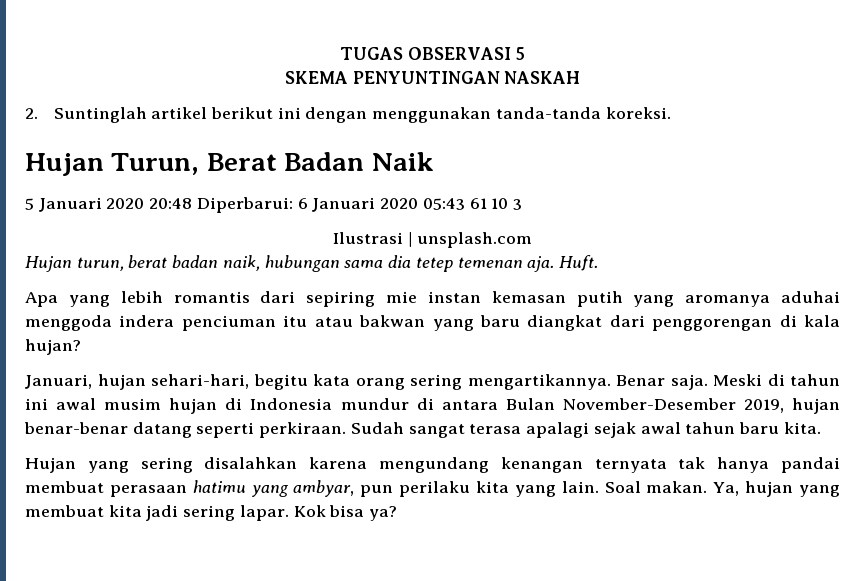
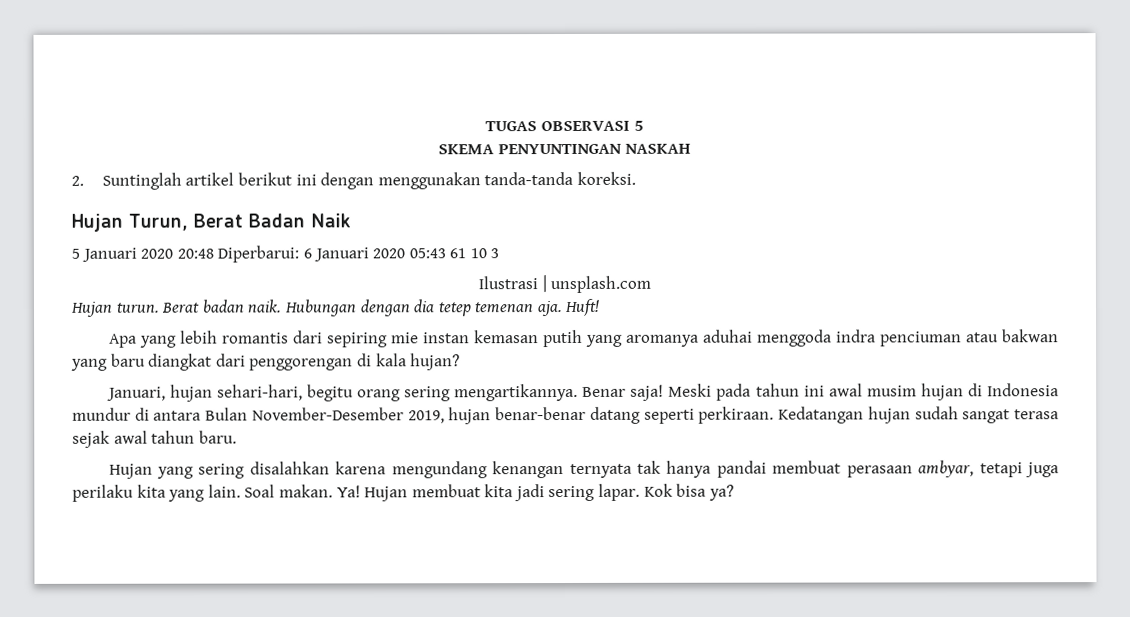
- Hujan turun, berat badan naik, hubungan sama dia tetep temenan aja.
+ Hujan turun. Berat badan naik. Hubungan dengan dia tetep temenan aja.
- Huft.
+ Huft!
- Apa yang lebih romantis dari sepiring mie instan kemasan putih yang aromanya aduhai menggoda indera penciuman itu atau bakwan yang baru diangkat dari penggorengan di kala hujan?
+ Apa yang lebih romantis dari sepiring mie instan kemasan putih yang aromanya aduhai menggoda indra penciuman atau bakwan yang baru diangkat dari penggorengan di kala hujan?
- Januari, hujan sehari-hari, begitu kata orang sering mengartikannya.
+ Januari, hujan sehari-hari, begitu orang sering mengartikannya.
- Benar saja. Meski di tahun ini awal musim hujan di Indonesia mundur di antara Bulan November-Desember 2019, hujan benar-benar datang seperti perkiraan.
+ Benar saja! Meski pada tahun ini awal musim hujan di Indonesia mundur di antara Bulan November-Desember 2019, hujan benar-benar datang seperti perkiraan.
- Sudah sangat terasa apalagi sejak awal tahun baru kita.
+ Kedatangan hujan sudah sangat terasa sejak awal tahun baru.
- Hujan yang sering disalahkan karena mengundang kenangan ternyata tak hanya pandai membuat perasaan hatimu yang ambyar, pun perilaku kita yang lain.
+ Hujan yang sering disalahkan karena mengundang kenangan ternyata tak hanya pandai membuat perasaan ambyar, tetapi juga perilaku kita yang lain.
- Ya, hujan yang membuat kita jadi sering lapar.
+ Ya! Hujan membuat kita jadi sering lapar.

